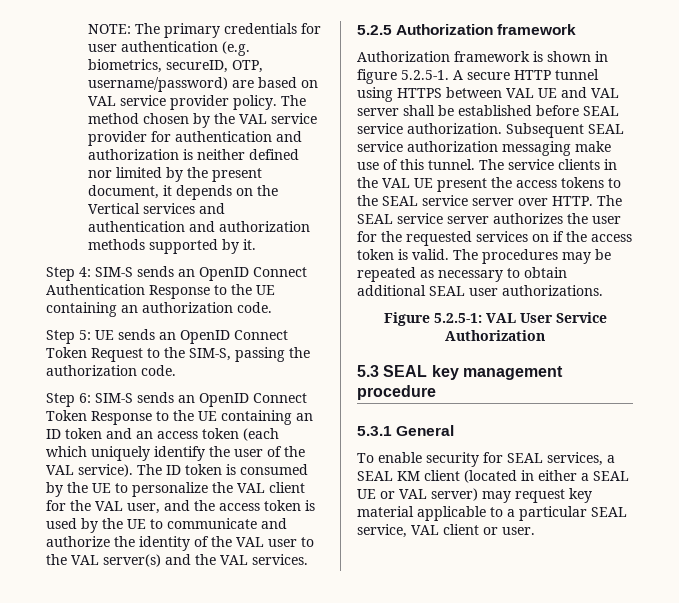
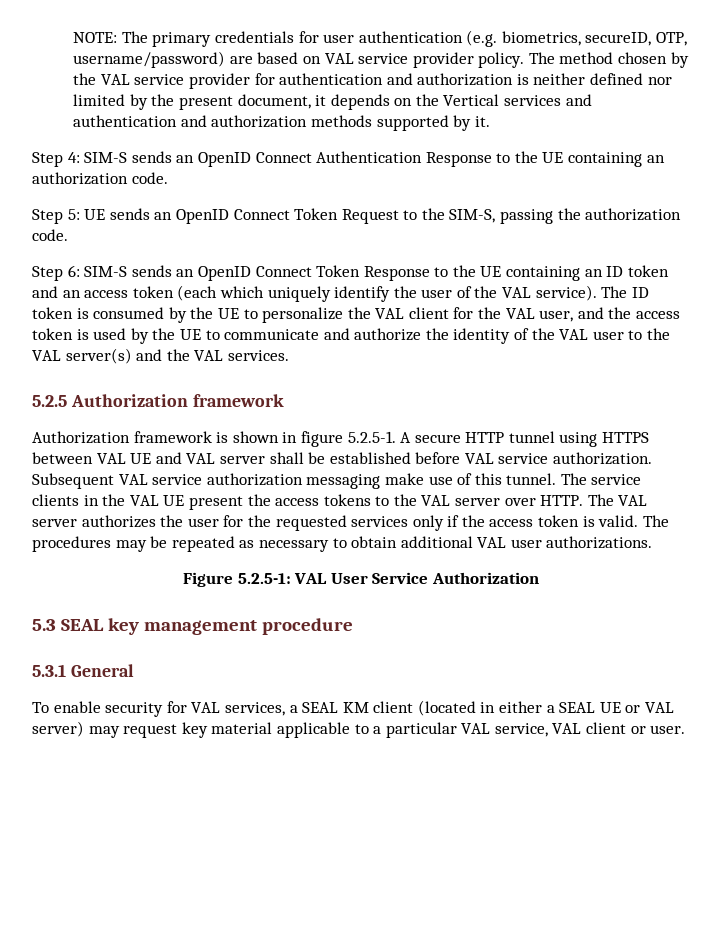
- Authorization framework is shown in figure 5.2.5-1. A secure HTTP tunnel using HTTPS between VAL UE and VAL server shall be established before SEAL service authorization.
+ Authorization framework is shown in figure 5.2.5-1. A secure HTTP tunnel using HTTPS between VAL UE and VAL server shall be established before VAL service authorization.
- Subsequent SEAL service authorization messaging make use of this tunnel.
+ Subsequent VAL service authorization messaging make use of this tunnel.
- The service clients in the VAL UE present the access tokens to the SEAL service server over HTTP.
+ The service clients in the VAL UE present the access tokens to the VAL server over HTTP.
- The SEAL service server authorizes the user for the requested services on if the access token is valid.
+ The VAL server authorizes the user for the requested services only if the access token is valid.
- The procedures may be repeated as necessary to obtain additional SEAL user authorizations.
+ The procedures may be repeated as necessary to obtain additional VAL user authorizations.
- To enable security for SEAL services, a SEAL KM client (located in either a SEAL UE or VAL server) may request key material applicable to a particular SEAL service, VAL client or user.
+ To enable security for VAL services, a SEAL KM client (located in either a SEAL UE or VAL server) may request key material applicable to a particular VAL service, VAL client or user.

